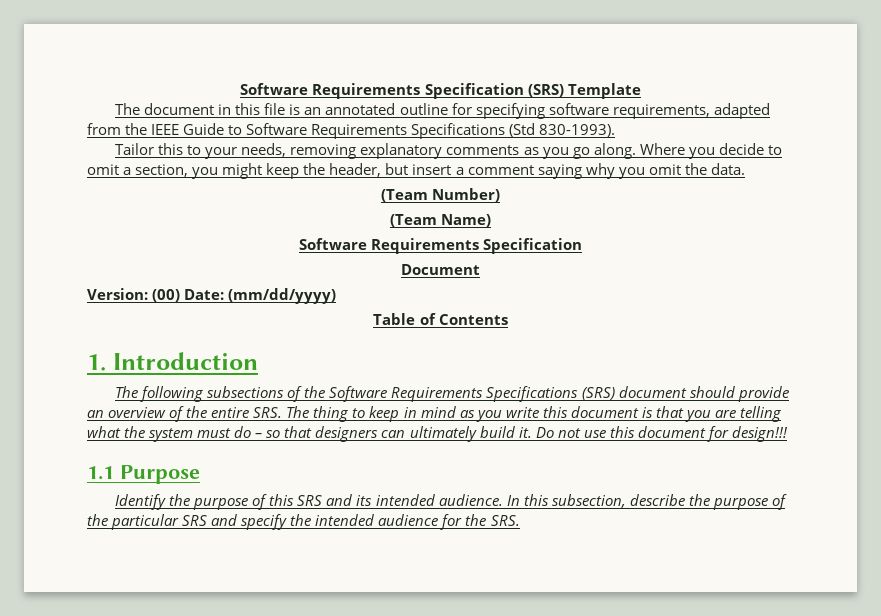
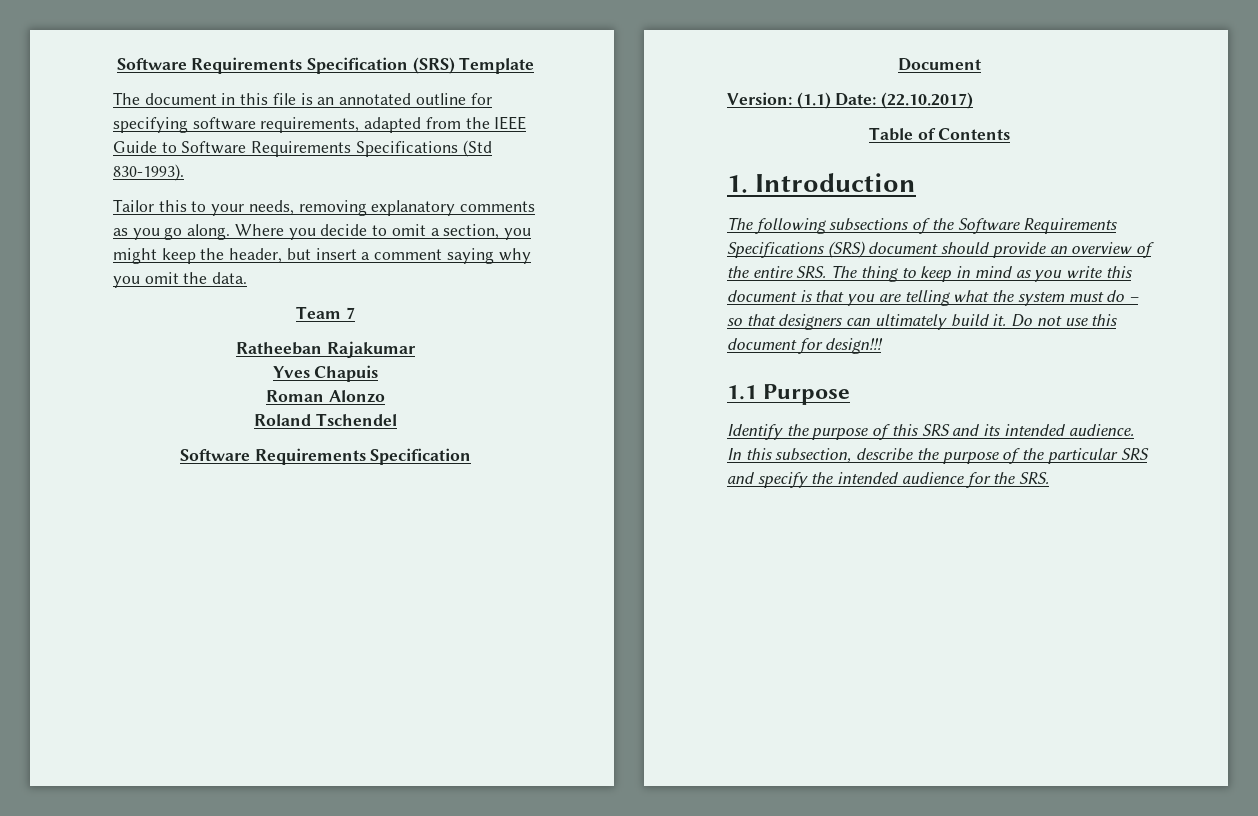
- (Team Number)
- (Team Name)
+ Team 7
+ Ratheeban Rajakumar
+ Yves Chapuis
+ Roman Alonzo
+ Roland Tschendel
- Version: (00) Date: (mm/dd/yyyy)
+ Version: (1.1) Date: (22.10.2017)

